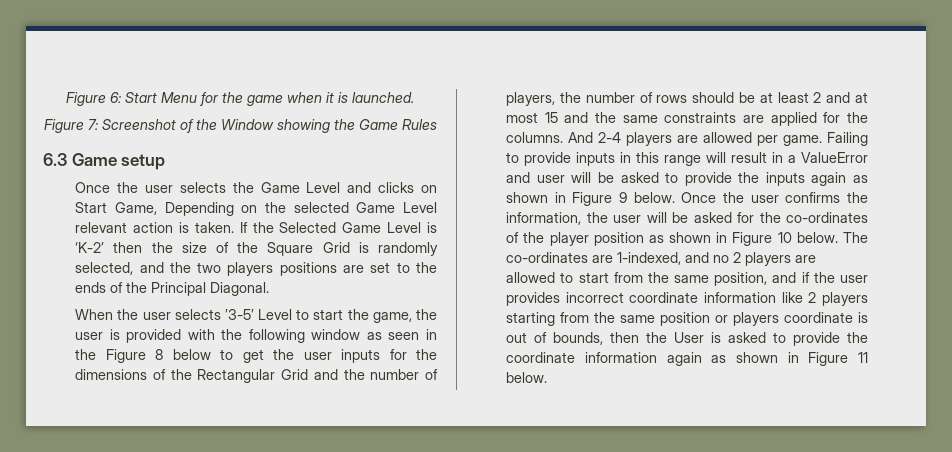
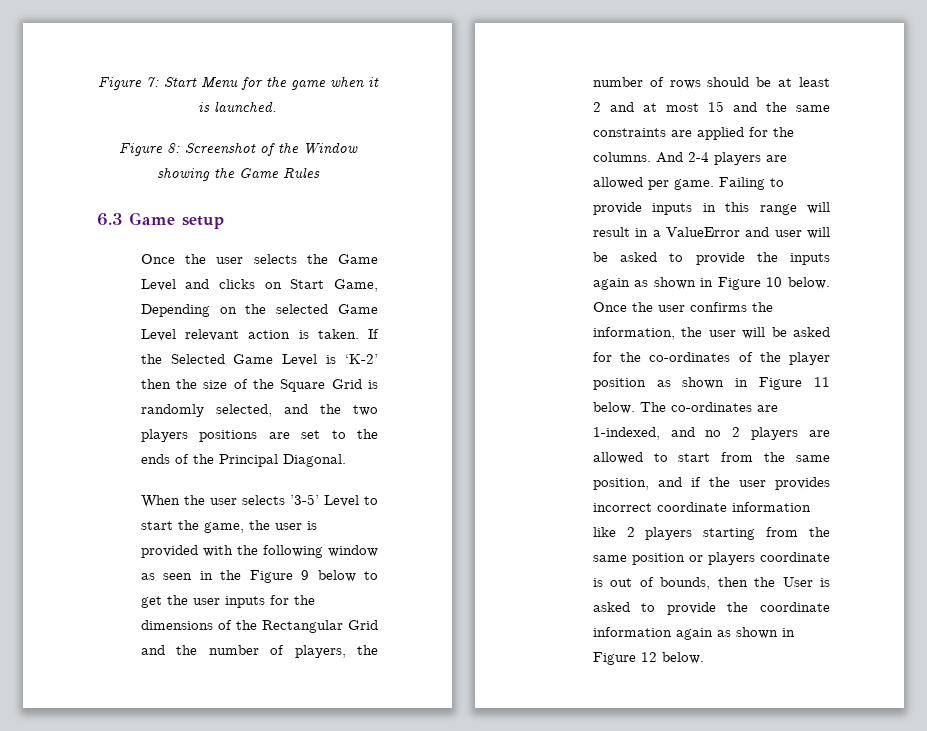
- Figure 6: Start Menu for the game when it is launched.
+ Figure 7: Start Menu for the game when it is launched.
- Figure 7: Screenshot of the Window showing the Game Rules
+ Figure 8: Screenshot of the Window showing the Game Rules
- When the user selects ’3-5’ Level to start the game, the user is provided with the following window as seen in the Figure 8 below to get the user inputs for the dimensions of the Rectangular Grid and the number of players, the number of rows should be at least 2 and at most 15 and the same constraints are applied for the columns.
+ When the user selects ’3-5’ Level to start the game, the user is provided with the following window as seen in the Figure 9 below to get the user inputs for the dimensions of the Rectangular Grid and the number of players, the number of rows should be at least 2 and at most 15 and the same constraints are applied for the columns.
- Failing to provide inputs in this range will result in a ValueError and user will be asked to provide the inputs again as shown in Figure 9 below.
+ Failing to provide inputs in this range will result in a ValueError and user will be asked to provide the inputs again as shown in Figure 10 below.
- Once the user confirms the information, the user will be asked for the co-ordinates of the player position as shown in Figure 10 below.
+ Once the user confirms the information, the user will be asked for the co-ordinates of the player position as shown in Figure 11 below.
- The co-ordinates are 1-indexed, and no 2 players are allowed to start from the same position, and if the user provides incorrect coordinate information like 2 players starting from the same position or players coordinate is out of bounds, then the User is asked to provide the coordinate information again as shown in Figure 11 below.
+ The co-ordinates are 1-indexed, and no 2 players are allowed to start from the same position, and if the user provides incorrect coordinate information like 2 players starting from the same position or players coordinate is out of bounds, then the User is asked to provide the coordinate information again as shown in Figure 12 below.

